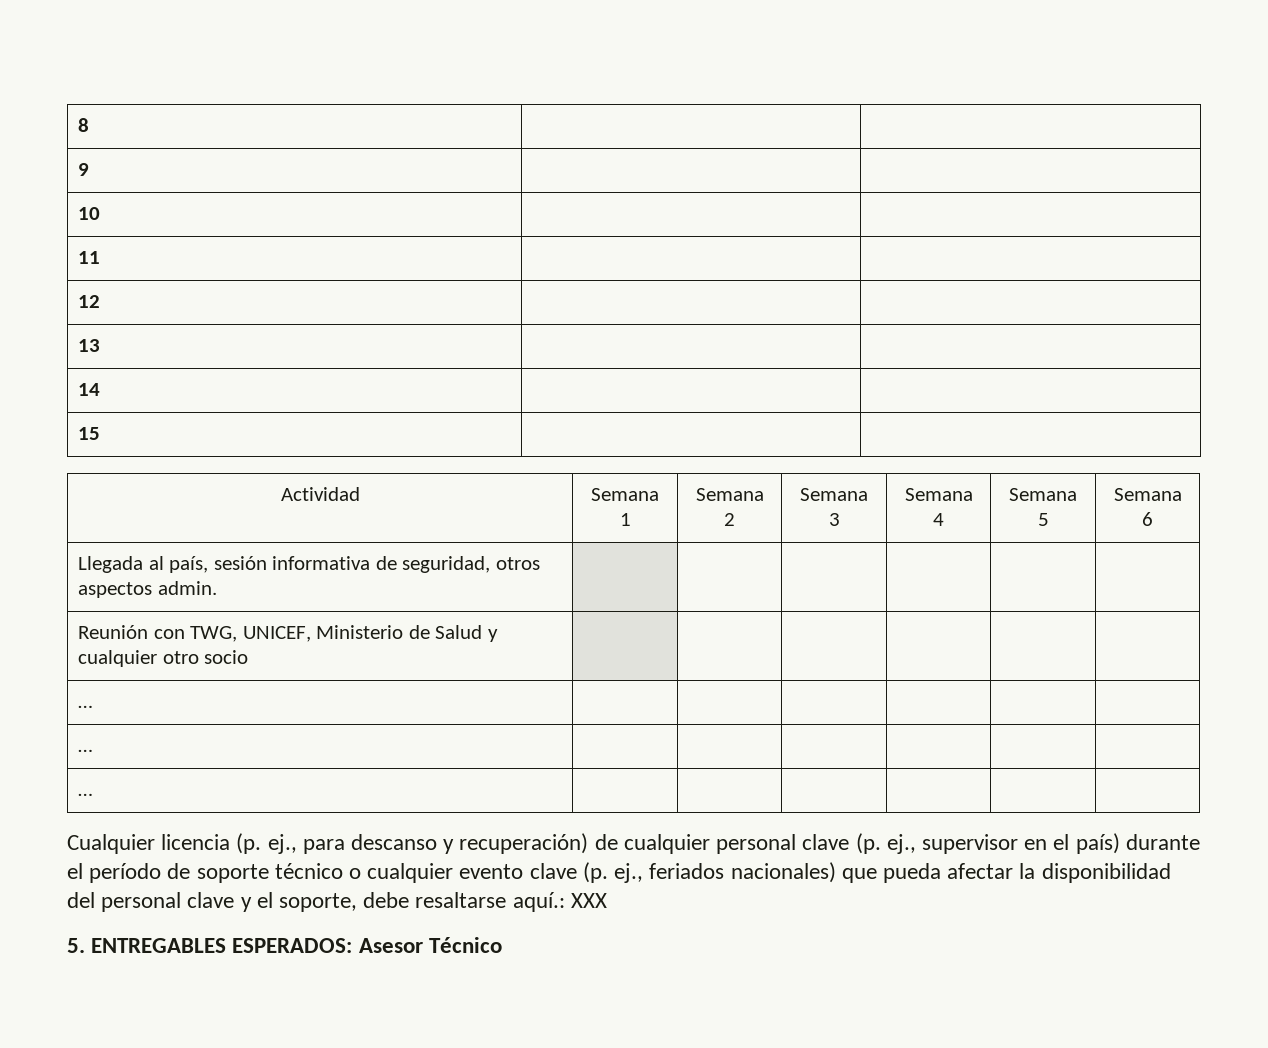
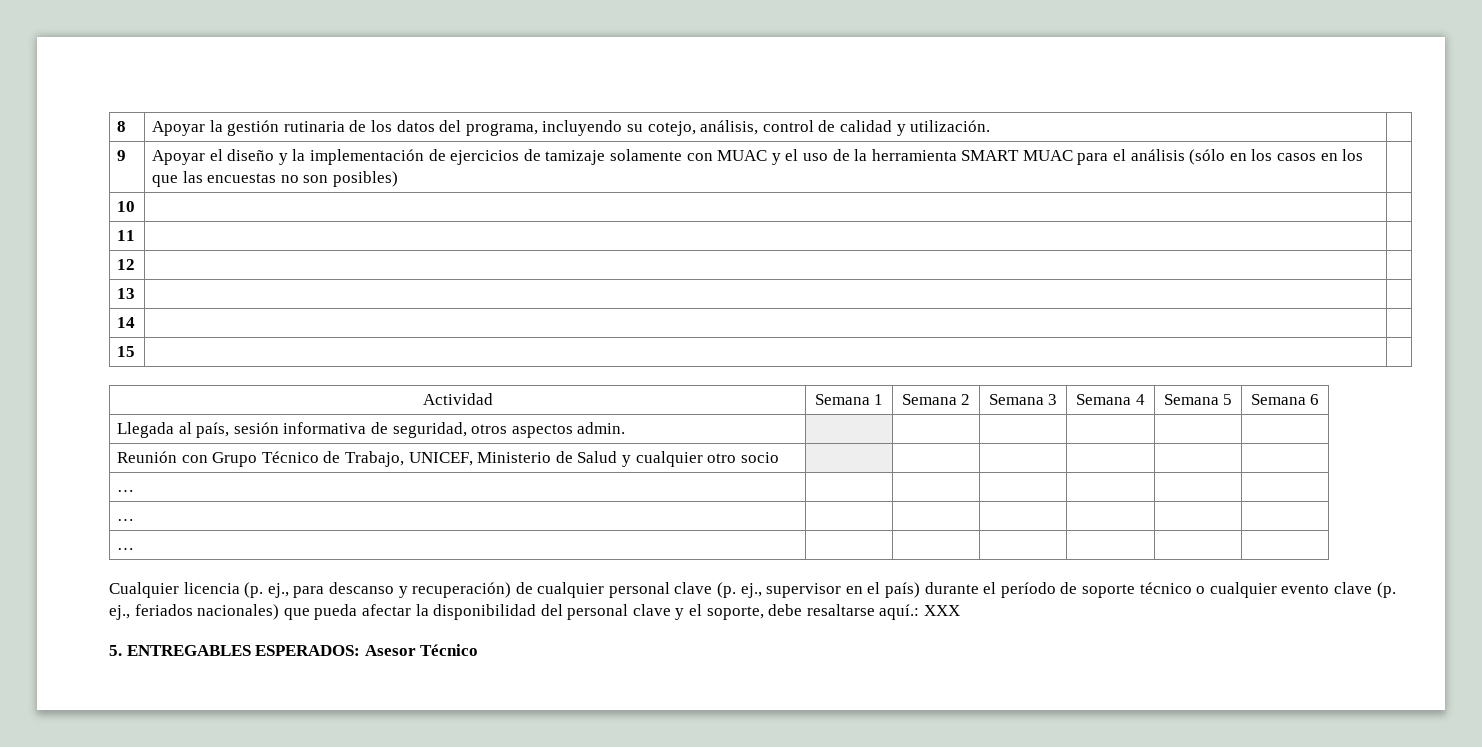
- 8 | |
- 9 | |
+ 8 | Apoyar la gestión rutinaria de los datos del programa, incluyendo su cotejo, análisis, control de calidad y utilización. |
+ 9 | Apoyar el diseño y la implementación de ejercicios de tamizaje solamente con MUAC y el uso de la herramienta SMART MUAC para el análisis (sólo en los casos en los que las encuestas no son posibles) |
- Reunión con TWG, UNICEF, Ministerio de Salud y cualquier otro socio | | | | | |
+ Reunión con Grupo Técnico de Trabajo, UNICEF, Ministerio de Salud y cualquier otro socio | | | | | |

